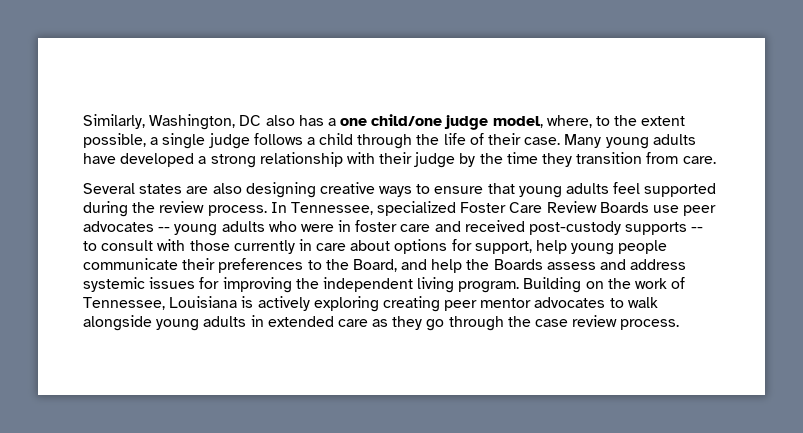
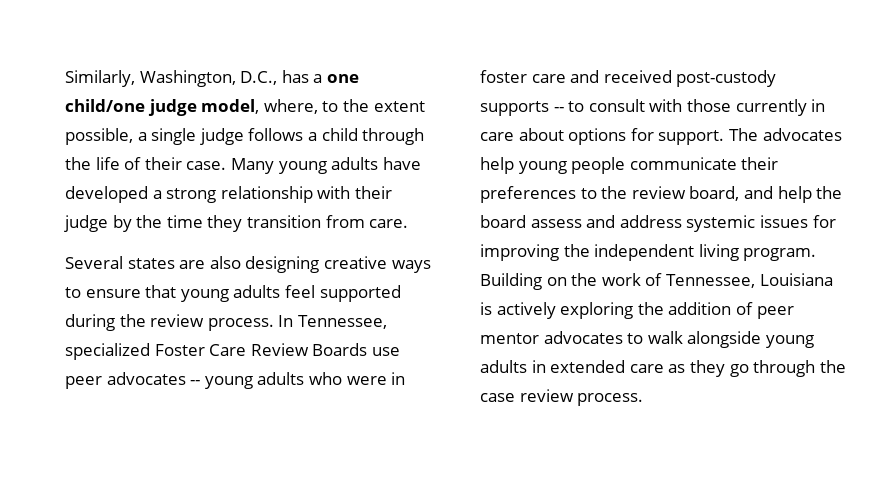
- Similarly, Washington, DC also has a one child/one judge model, where, to the extent possible, a single judge follows a child through the life of their case.
+ Similarly, Washington, D.C., has a one child/one judge model, where, to the extent possible, a single judge follows a child through the life of their case.
- In Tennessee, specialized Foster Care Review Boards use peer advocates -- young adults who were in foster care and received post-custody supports -- to consult with those currently in care about options for support, help young people communicate their preferences to the Board, and help the Boards assess and address systemic issues for improving the independent living program.
+ In Tennessee, specialized Foster Care Review Boards use peer advocates -- young adults who were in foster care and received post-custody supports -- to consult with those currently in care about options for support. The advocates help young people communicate their preferences to the review board, and help the board assess and address systemic issues for improving the independent living program.
- Building on the work of Tennessee, Louisiana is actively exploring creating peer mentor advocates to walk alongside young adults in extended care as they go through the case review process.
+ Building on the work of Tennessee, Louisiana is actively exploring the addition of peer mentor advocates to walk alongside young adults in extended care as they go through the case review process.

